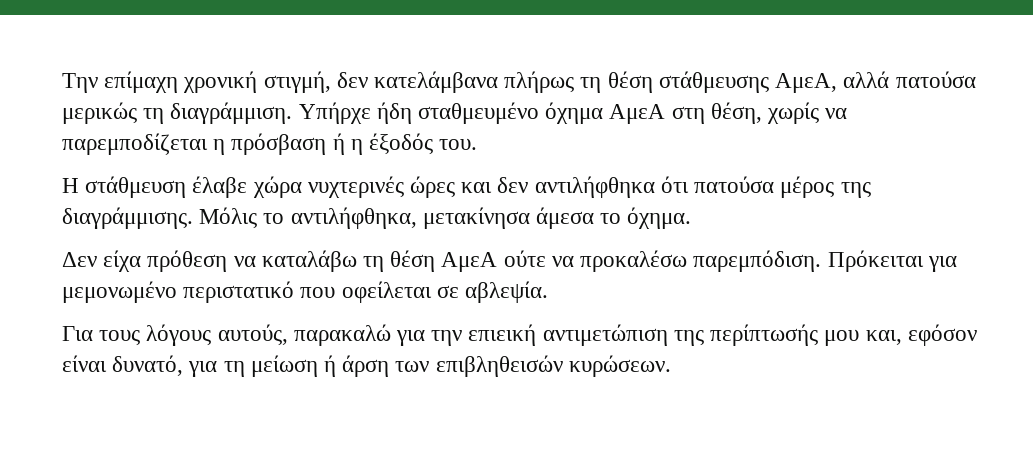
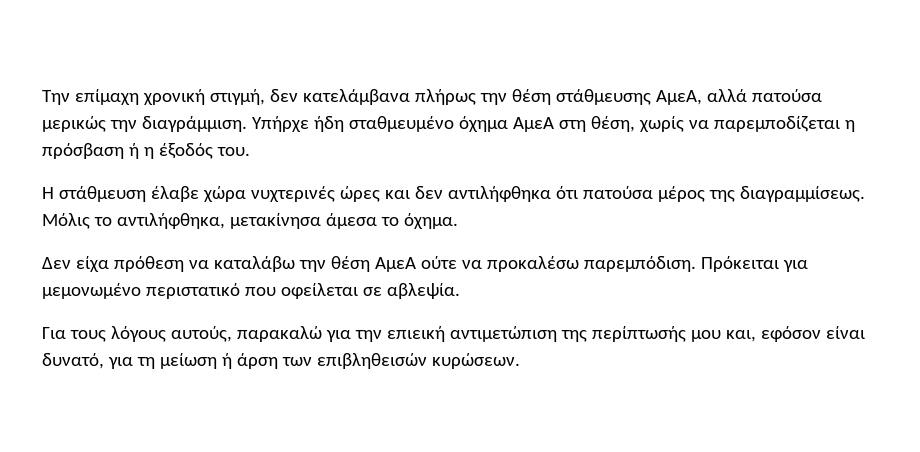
- Την επίμαχη χρονική στιγμή, δεν κατελάμβανα πλήρως τη θέση στάθμευσης ΑμεΑ, αλλά πατούσα μερικώς τη διαγράμμιση.
+ Την επίμαχη χρονική στιγμή, δεν κατελάμβανα πλήρως την θέση στάθμευσης ΑμεΑ, αλλά πατούσα μερικώς την διαγράμμιση.
- Η στάθμευση έλαβε χώρα νυχτερινές ώρες και δεν αντιλήφθηκα ότι πατούσα μέρος της διαγράμμισης.
+ Η στάθμευση έλαβε χώρα νυχτερινές ώρες και δεν αντιλήφθηκα ότι πατούσα μέρος της διαγραμμίσεως.
- Δεν είχα πρόθεση να καταλάβω τη θέση ΑμεΑ ούτε να προκαλέσω παρεμπόδιση.
+ Δεν είχα πρόθεση να καταλάβω την θέση ΑμεΑ ούτε να προκαλέσω παρεμπόδιση.

